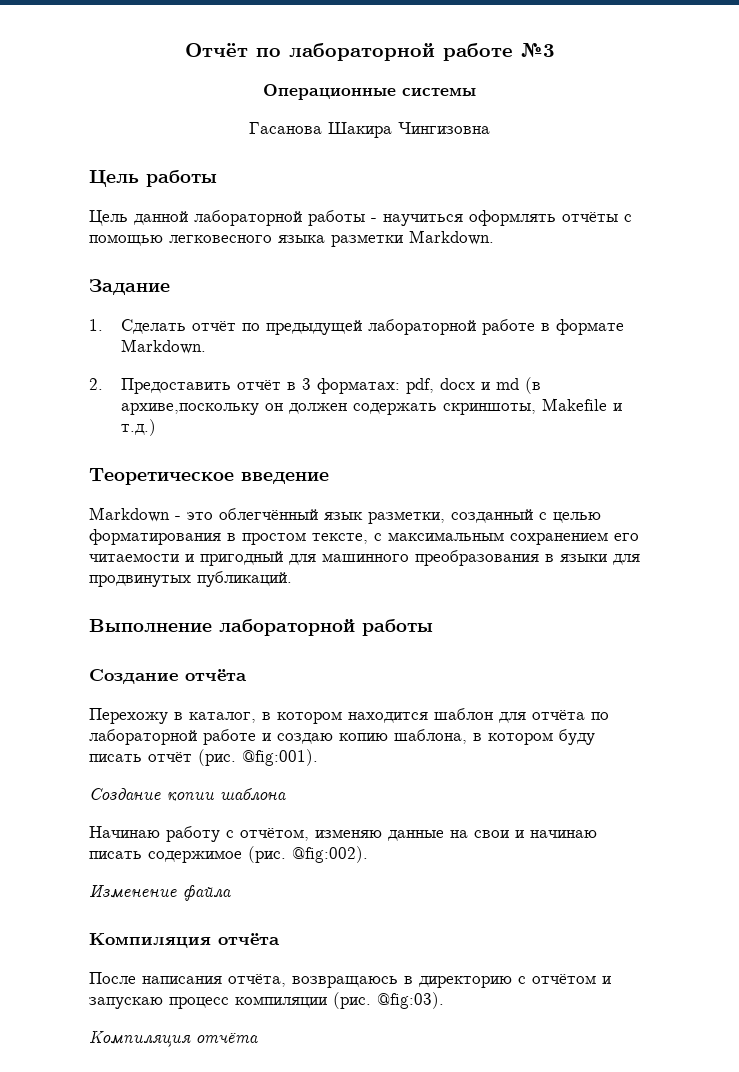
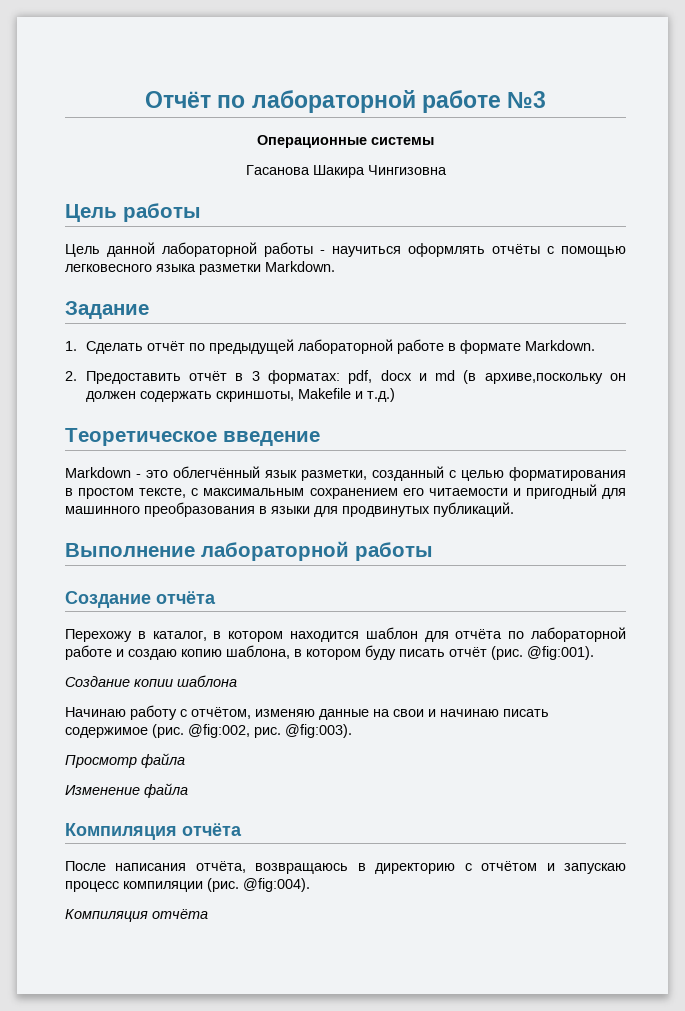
- @fig:002).
+ @fig:002, рис. @fig:003).
+ Просмотр файла
- @fig:03).
+ @fig:004).

